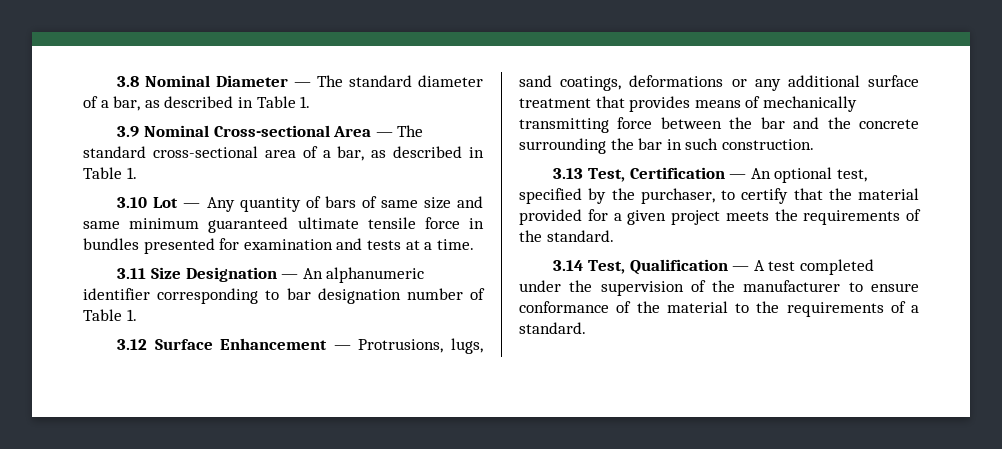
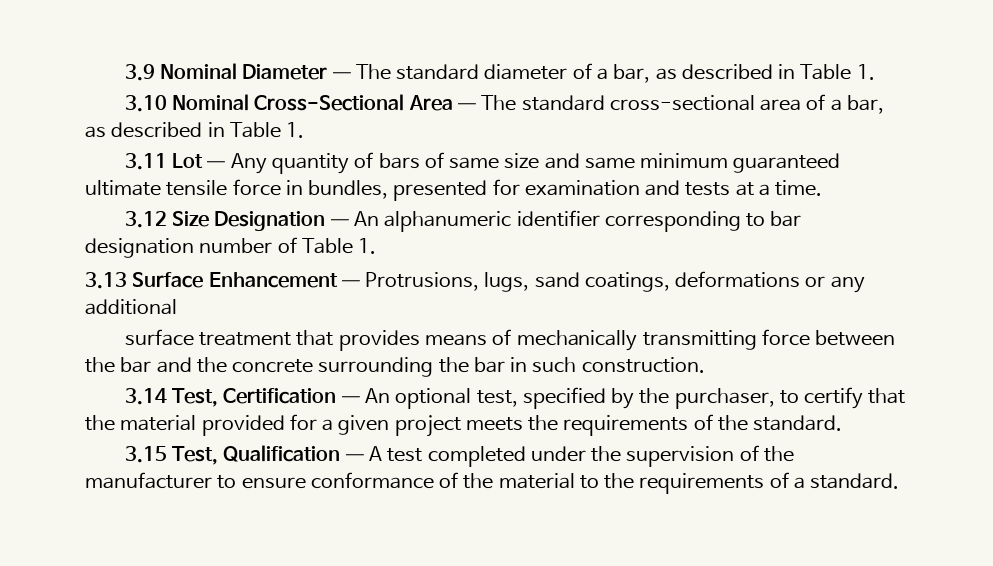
- 3.8 Nominal Diameter — The standard diameter of a bar, as described in Table 1.
+ 3.9 Nominal Diameter — The standard diameter of a bar, as described in Table 1.
- 3.9 Nominal Cross-sectional Area — The standard cross-sectional area of a bar, as described in Table 1.
+ 3.10 Nominal Cross-Sectional Area — The standard cross-sectional area of a bar, as described in Table 1.
- 3.10 Lot — Any quantity of bars of same size and same minimum guaranteed ultimate tensile force in bundles presented for examination and tests at a time.
+ 3.11 Lot — Any quantity of bars of same size and same minimum guaranteed ultimate tensile force in bundles, presented for examination and tests at a time.
- 3.11 Size Designation — An alphanumeric identifier corresponding to bar designation number of Table 1.
+ 3.12 Size Designation — An alphanumeric identifier corresponding to bar designation number of Table 1.
- 3.12 Surface Enhancement — Protrusions, lugs, sand coatings, deformations or any additional surface treatment that provides means of mechanically transmitting force between the bar and the concrete surrounding the bar in such construction.
+ 3.13 Surface Enhancement — Protrusions, lugs, sand coatings, deformations or any additional
+ surface treatment that provides means of mechanically transmitting force between the bar and the concrete surrounding the bar in such construction.
- 3.13 Test, Certification — An optional test, specified by the purchaser, to certify that the material provided for a given project meets the requirements of the standard.
+ 3.14 Test, Certification — An optional test, specified by the purchaser, to certify that the material provided for a given project meets the requirements of the standard.
- 3.14 Test, Qualification — A test completed under the supervision of the manufacturer to ensure conformance of the material to the requirements of a standard.
+ 3.15 Test, Qualification — A test completed under the supervision of the manufacturer to ensure conformance of the material to the requirements of a standard.

